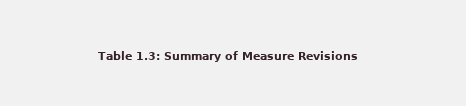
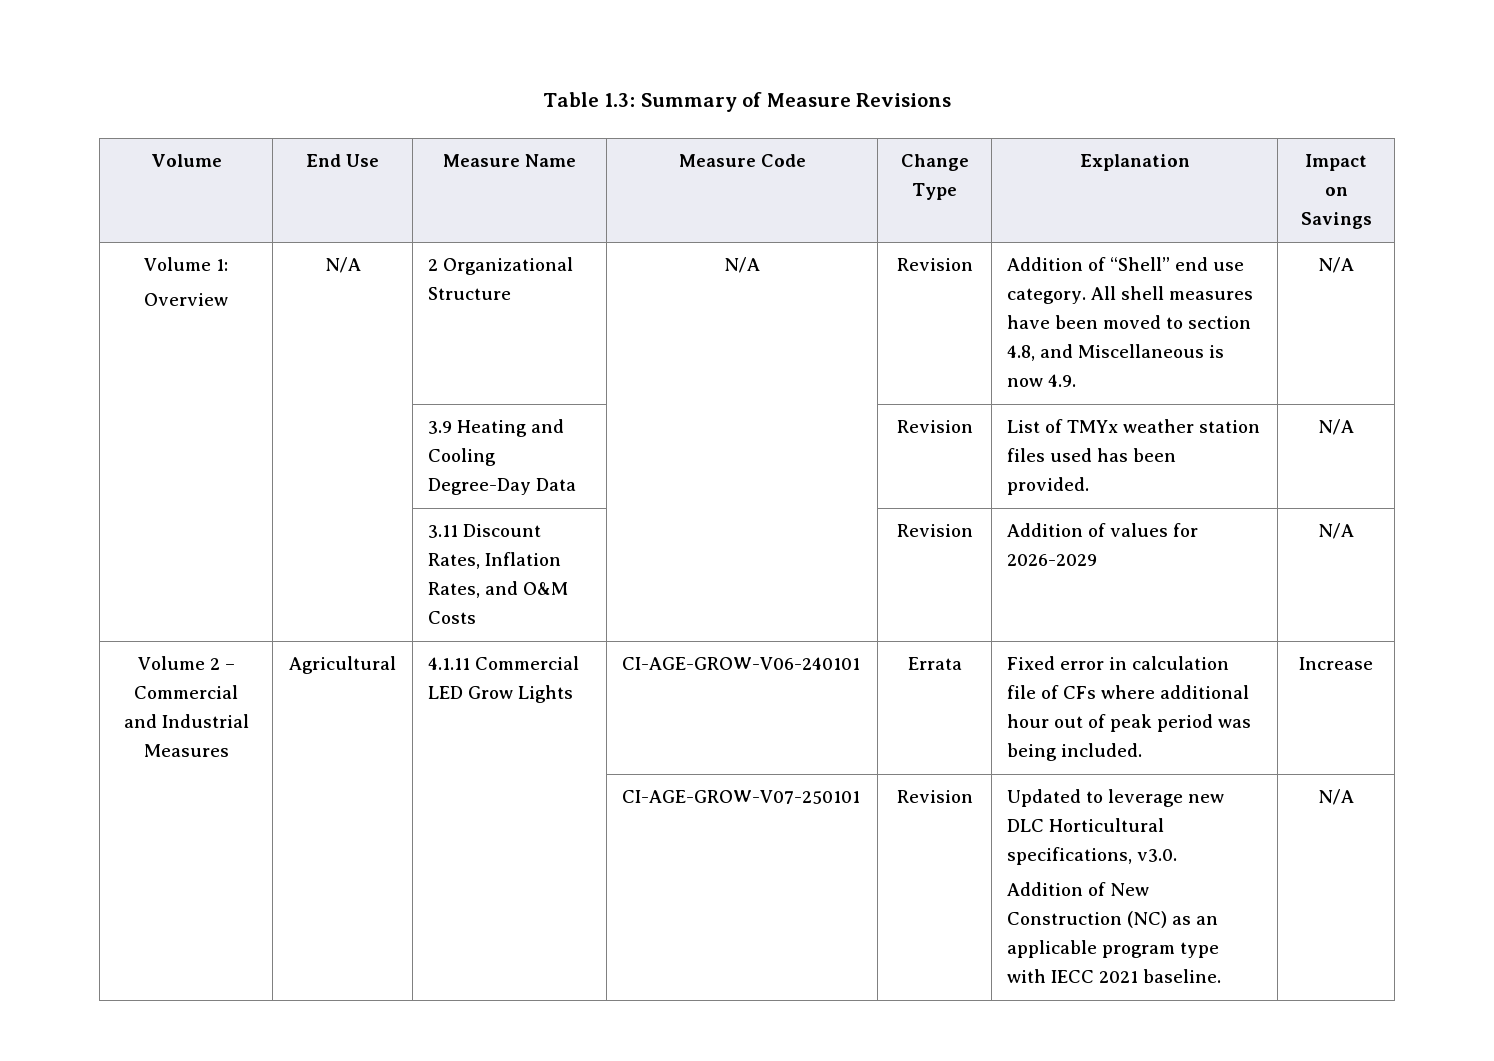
+ Volume | End Use | Measure Name | Measure Code | Change Type | Explanation | Impact on Savings
+ Volume 1:
+ Overview | N/A | 2 Organizational Structure | N/A | Revision | Addition of “Shell” end use category. All shell measures have been moved to section 4.8, and Miscellaneous is now 4.9. | N/A
+ | | 3.9 Heating and Cooling Degree-Day Data | | Revision | List of TMYx weather station files used has been provided. | N/A
+ | | 3.11 Discount Rates, Inflation Rates, and O&M Costs | | Revision | Addition of values for 2026-2029 | N/A
+ Volume 2 – Commercial and Industrial Measures | Agricultural | 4.1.11 Commercial LED Grow Lights | CI-AGE-GROW-V06-240101 | Errata | Fixed error in calculation file of CFs where additional hour out of peak period was being included. | Increase
+ | | | CI-AGE-GROW-V07-250101 | Revision | Updated to leverage new DLC Horticultural specifications, v3.0.
+ Addition of New Construction (NC) as an applicable program type with IECC 2021 baseline. | N/A

